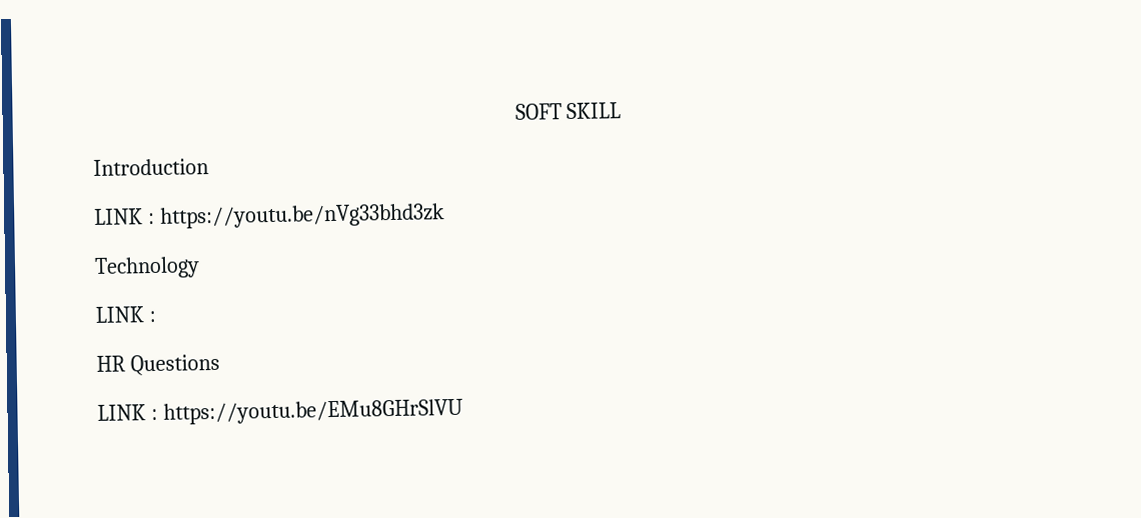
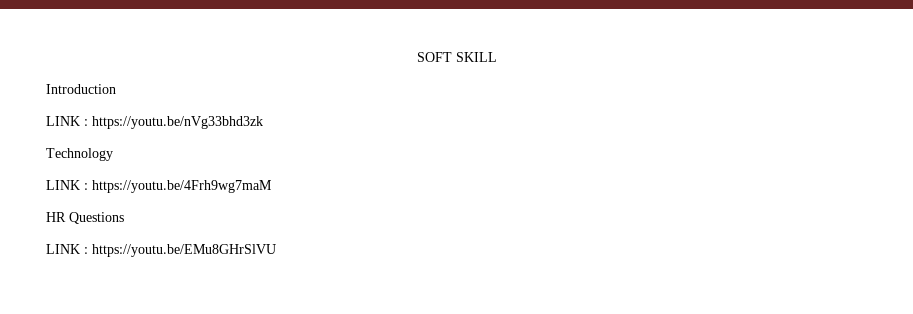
  Technology
- LINK :
+ LINK : https://youtu.be/4Frh9wg7maM

